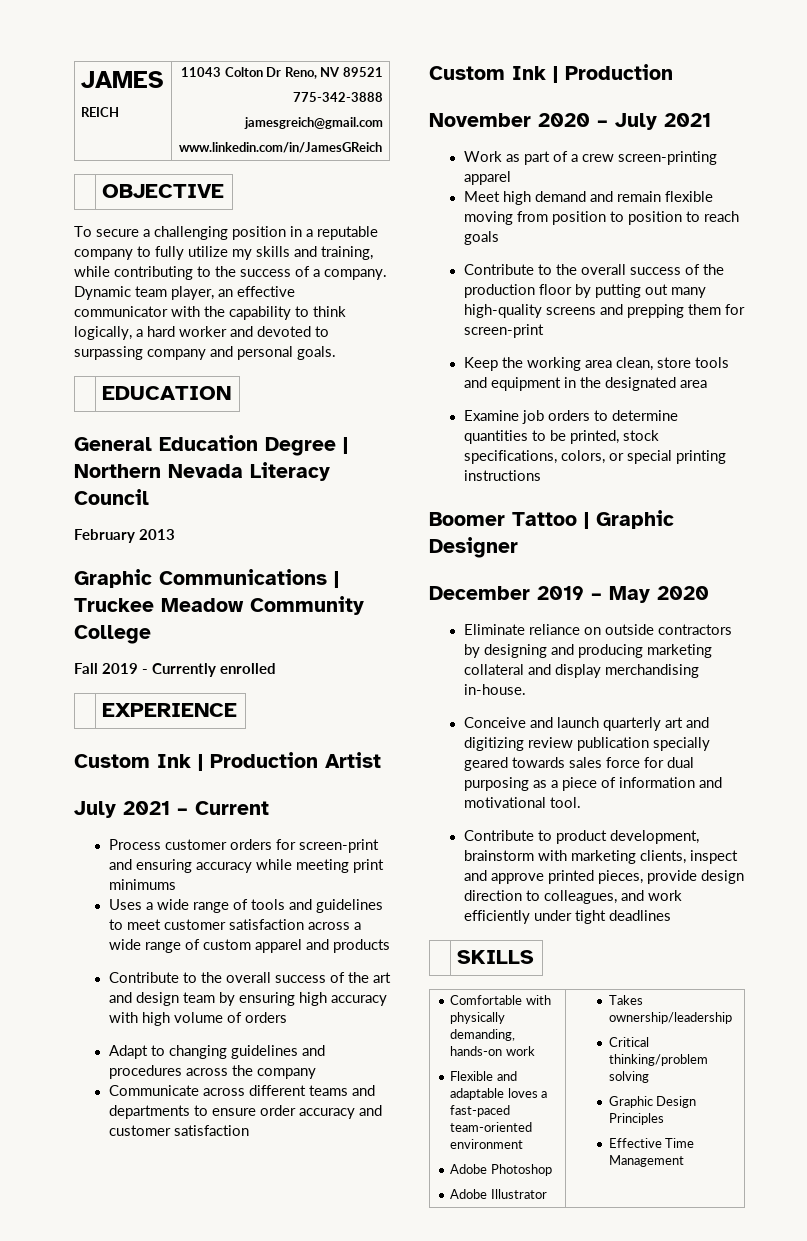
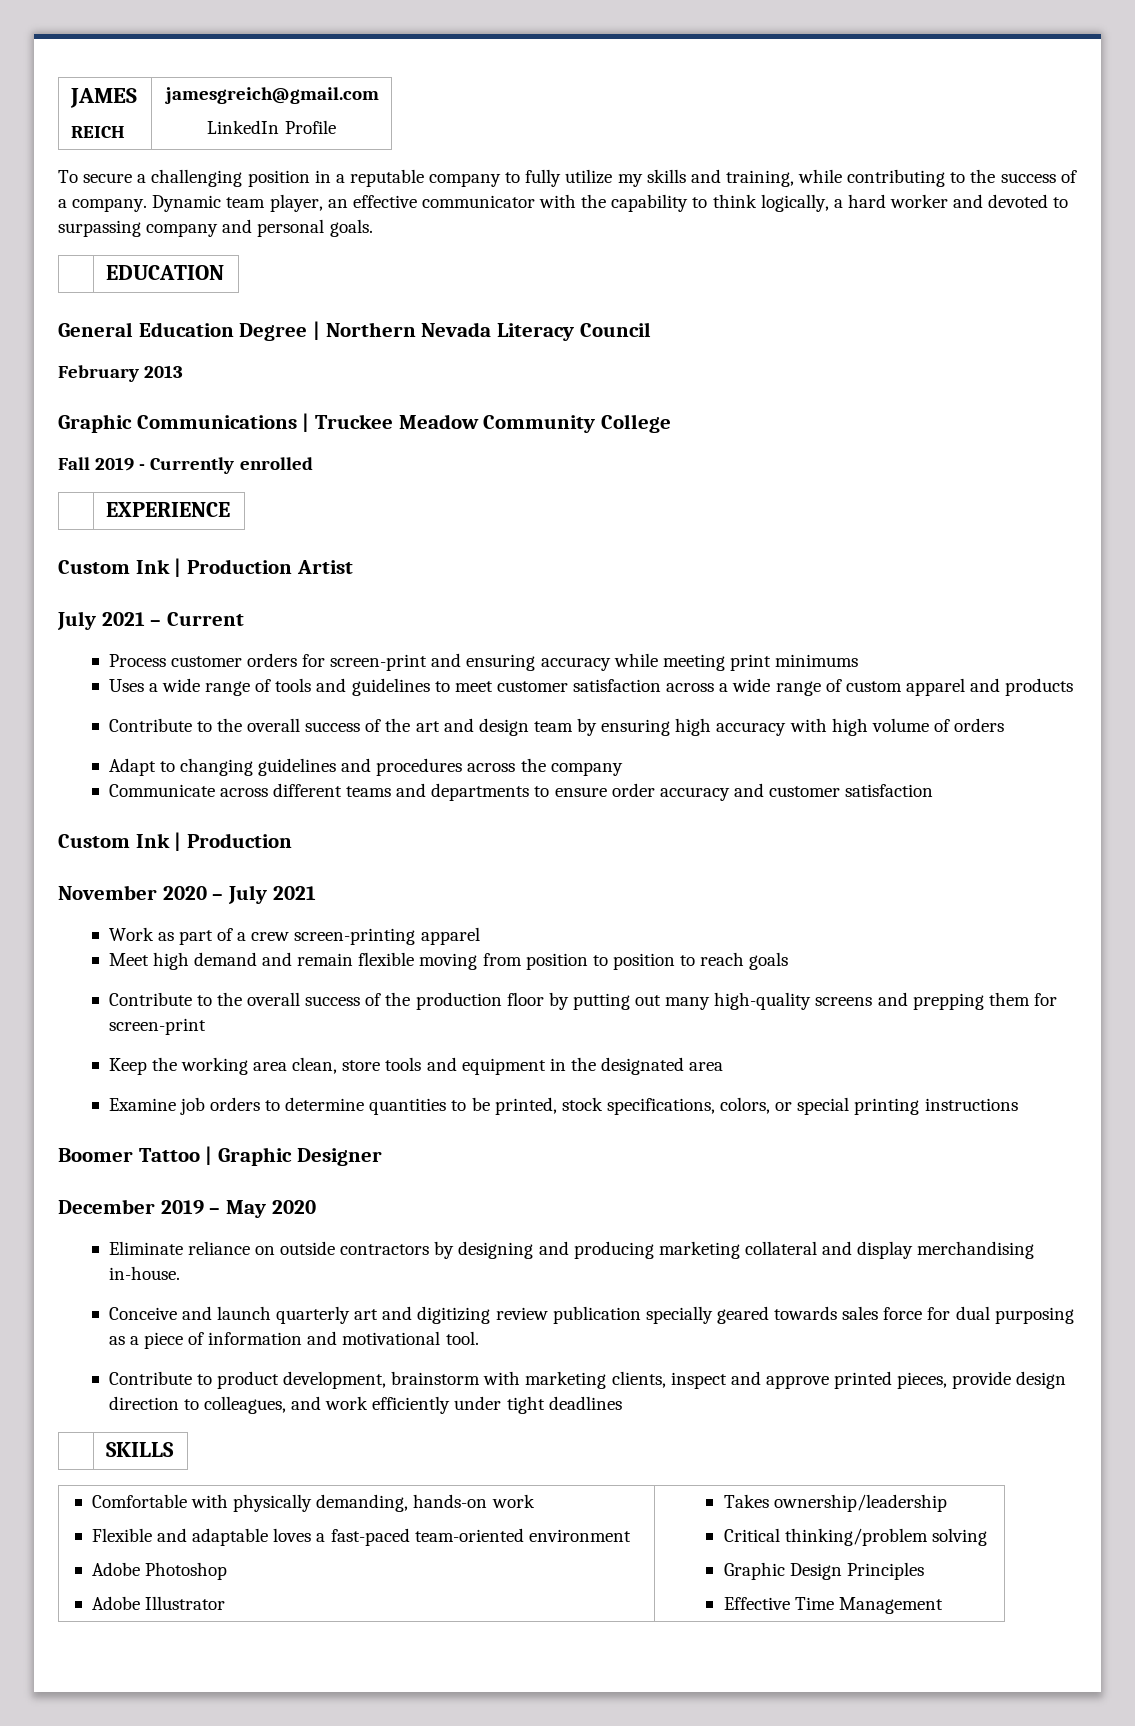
  JAMES
- REICH | 11043 Colton Dr Reno, NV 89521
- 775-342-3888
- jamesgreich@gmail.com
- www.linkedin.com/in/JamesGReich
- | OBJECTIVE
+ REICH | jamesgreich@gmail.com
+ LinkedIn Profile

